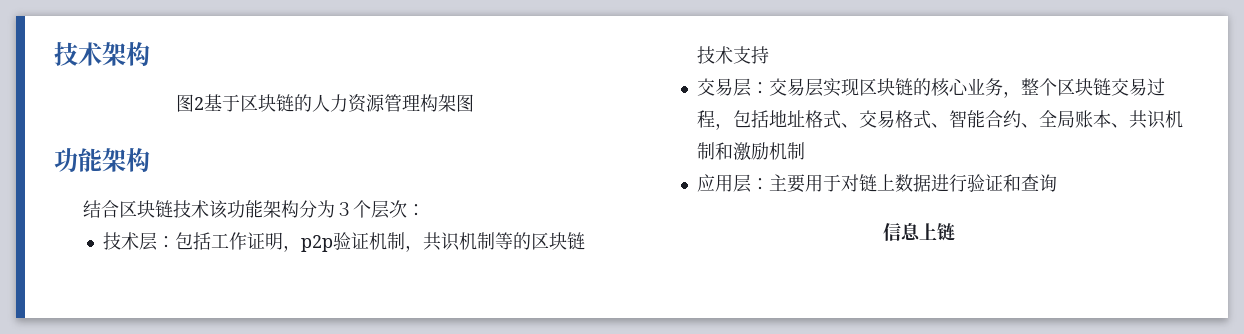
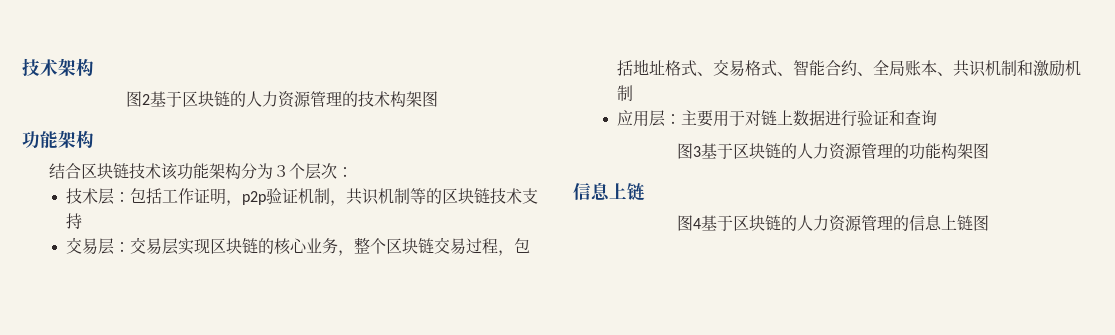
- 图2基于区块链的人力资源管理构架图
+ 图2基于区块链的人力资源管理的技术构架图
+ 图3基于区块链的人力资源管理的功能构架图
  信息上链
+ 图4基于区块链的人力资源管理的信息上链图

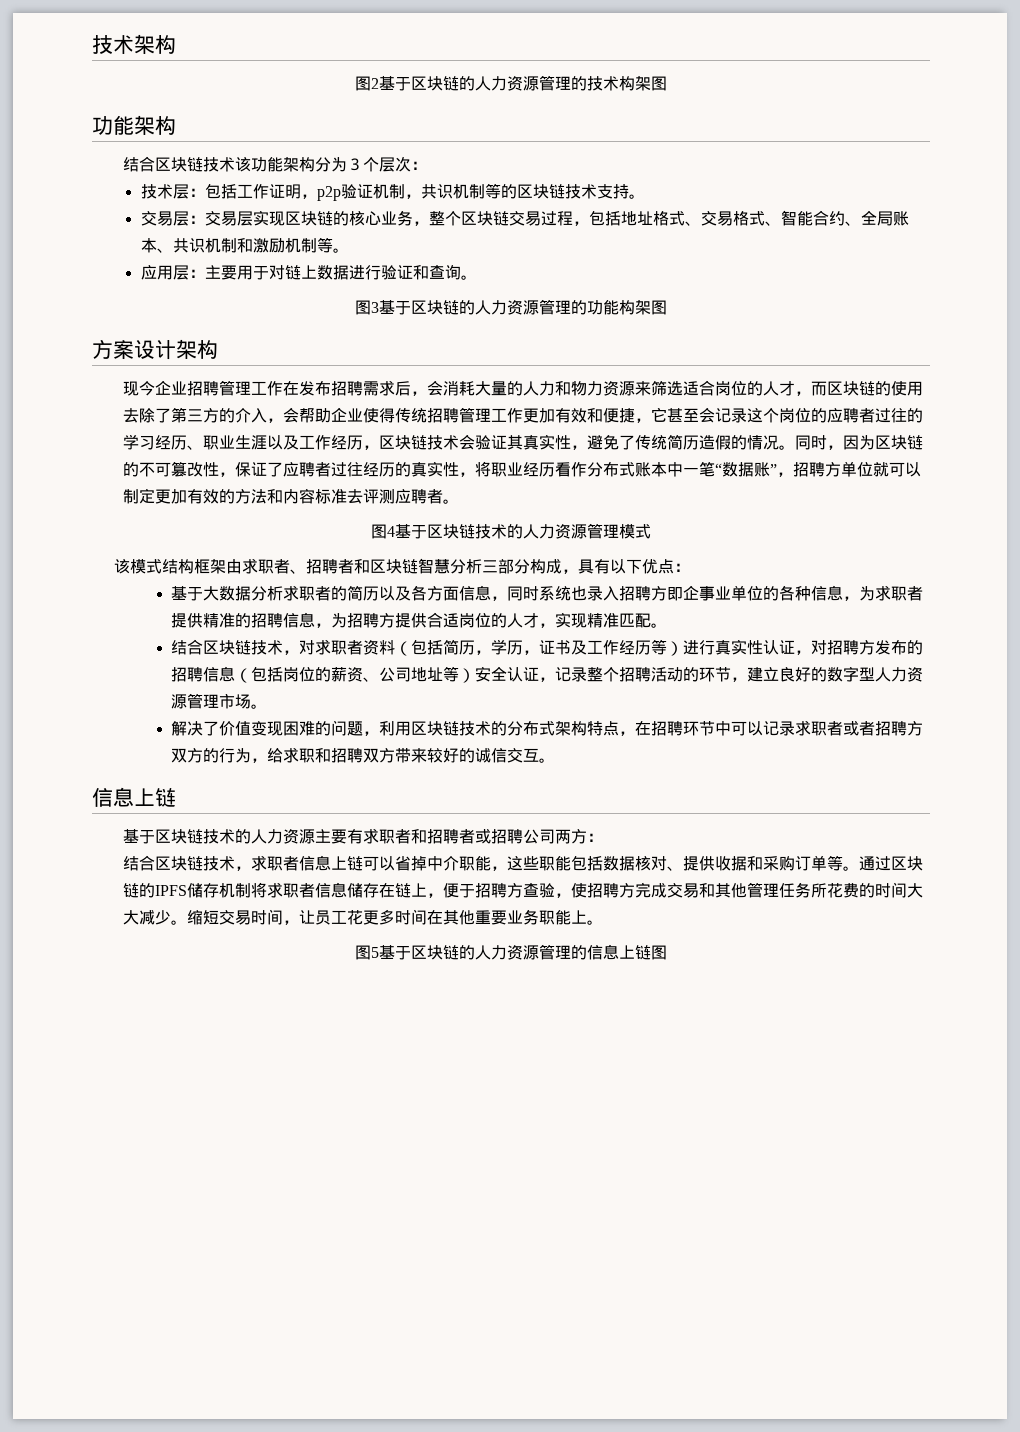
- 技术层：包括工作证明，p2p验证机制，共识机制等的区块链技术支持
+ 技术层：包括工作证明，p2p验证机制，共识机制等的区块链技术支持。
- 交易层：交易层实现区块链的核心业务，整个区块链交易过程，包括地址格式、交易格式、智能合约、全局账本、共识机制和激励机制
+ 交易层：交易层实现区块链的核心业务，整个区块链交易过程，包括地址格式、交易格式、智能合约、全局账本、共识机制和激励机制等。
- 应用层：主要用于对链上数据进行验证和查询
+ 应用层：主要用于对链上数据进行验证和查询。
  图3基于区块链的人力资源管理的功能构架图
+ 方案设计架构
+ 现今企业招聘管理工作在发布招聘需求后，会消耗大量的人力和物力资源来筛选适合岗位的人才，而区块链的使用去除了第三方的介入，会帮助企业使得传统招聘管理工作更加有效和便捷，它甚至会记录这个岗位的应聘者过往的学习经历、职业生涯以及工作经历，区块链技术会验证其真实性，避免了传统简历造假的情况。同时，因为区块链的不可篡改性，保证了应聘者过往经历的真实性，将职业经历看作分布式账本中一笔“数据账”，招聘方单位就可以制定更加有效的方法和内容标准去评测应聘者。
+ 图4基于区块链技术的人力资源管理模式
+ 该模式结构框架由求职者、招聘者和区块链智慧分析三部分构成，具有以下优点：
+ 基于大数据分析求职者的简历以及各方面信息，同时系统也录入招聘方即企事业单位的各种信息，为求职者提供精准的招聘信息，为招聘方提供合适岗位的人才，实现精准匹配。
+ 结合区块链技术，对求职者资料（包括简历，学历，证书及工作经历等）进行真实性认证，对招聘方发布的招聘信息（包括岗位的薪资、公司地址等）安全认证，记录整个招聘活动的环节，建立良好的数字型人力资源管理市场。
+ 解决了价值变现困难的问题，利用区块链技术的分布式架构特点，在招聘环节中可以记录求职者或者招聘方双方的行为，给求职和招聘双方带来较好的诚信交互。
  信息上链
- 图4基于区块链的人力资源管理的信息上链图
+ 基于区块链技术的人力资源主要有求职者和招聘者或招聘公司两方：
+ 结合区块链技术，求职者信息上链可以省掉中介职能，这些职能包括数据核对、提供收据和采购订单等。通过区块链的IPFS储存机制将求职者信息储存在链上，便于招聘方查验，使招聘方完成交易和其他管理任务所花费的时间大大减少。缩短交易时间，让员工花更多时间在其他重要业务职能上。
+ 图5基于区块链的人力资源管理的信息上链图

